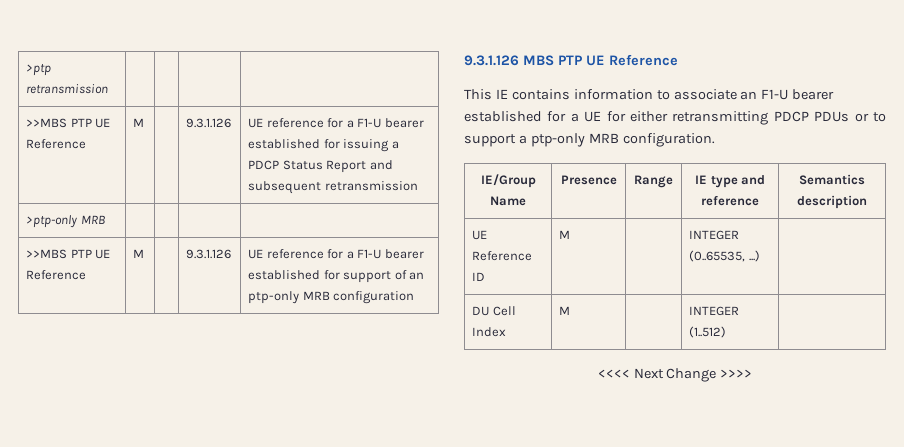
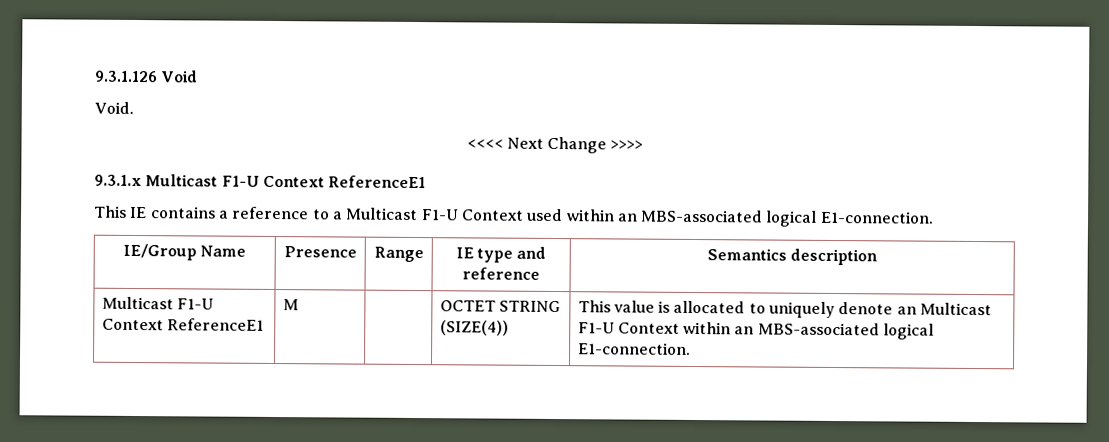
- >ptp retransmission | | | |
- >>MBS PTP UE Reference | M | | 9.3.1.126 | UE reference for a F1-U bearer established for issuing a PDCP Status Report and subsequent retransmission
- >ptp-only MRB | | | |
- >>MBS PTP UE Reference | M | | 9.3.1.126 | UE reference for a F1-U bearer established for support of an ptp-only MRB configuration
- 9.3.1.126 MBS PTP UE Reference
- This IE contains information to associate an F1-U bearer established for a UE for either retransmitting PDCP PDUs or to support a ptp-only MRB configuration.
+ 9.3.1.126 Void
+ Void.
+ <<<< Next Change >>>>
+ 9.3.1.x Multicast F1-U Context ReferenceE1
+ This IE contains a reference to a Multicast F1-U Context used within an MBS-associated logical E1-connection.
- UE Reference ID | M | | INTEGER (0..65535, ...) |
- DU Cell Index | M | | INTEGER (1..512) |
- <<<< Next Change >>>>
+ Multicast F1-U Context ReferenceE1 | M | | OCTET STRING (SIZE(4)) | This value is allocated to uniquely denote an Multicast F1-U Context within an MBS-associated logical E1-connection.

